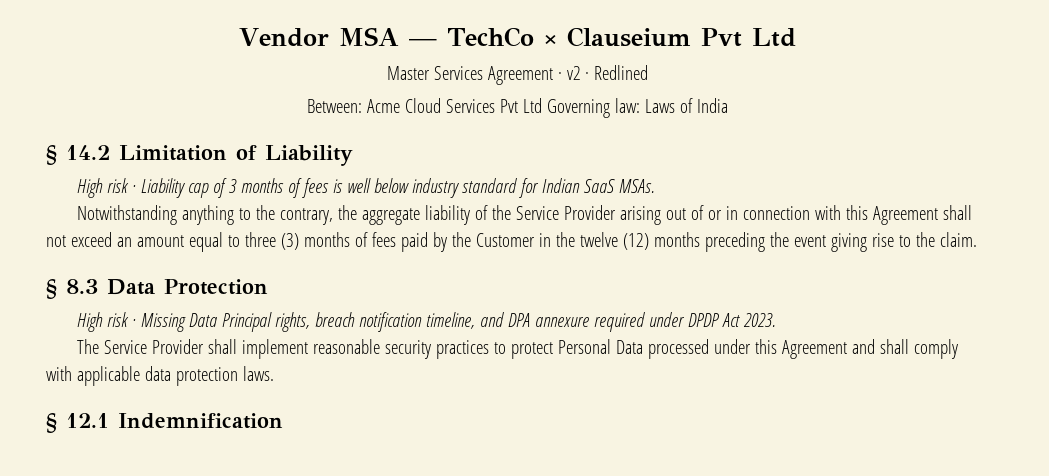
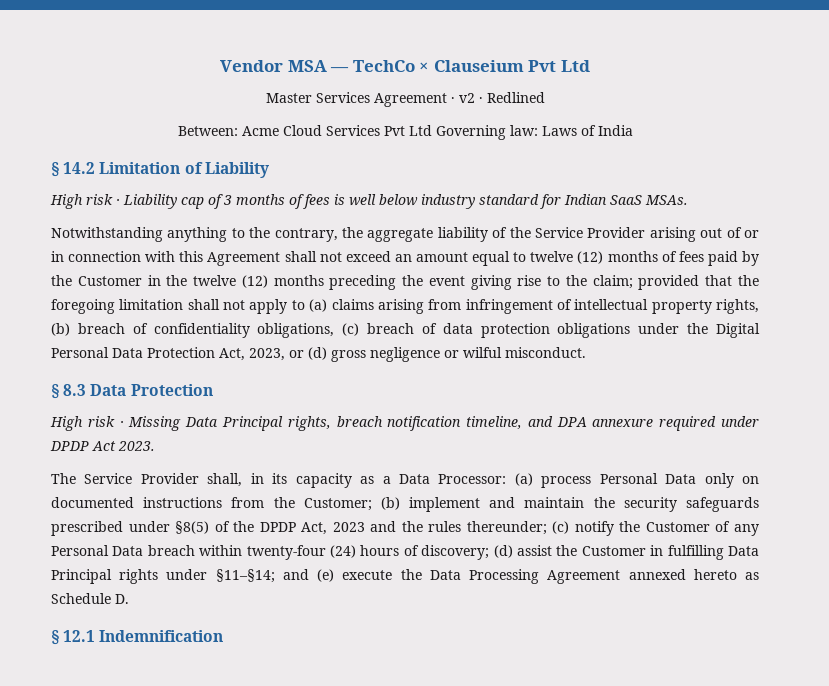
- Notwithstanding anything to the contrary, the aggregate liability of the Service Provider arising out of or in connection with this Agreement shall not exceed an amount equal to three (3) months of fees paid by the Customer in the twelve (12) months preceding the event giving rise to the claim.
+ Notwithstanding anything to the contrary, the aggregate liability of the Service Provider arising out of or in connection with this Agreement shall not exceed an amount equal to twelve (12) months of fees paid by the Customer in the twelve (12) months preceding the event giving rise to the claim; provided that the foregoing limitation shall not apply to (a) claims arising from infringement of intellectual property rights, (b) breach of confidentiality obligations, (c) breach of data protection obligations under the Digital Personal Data Protection Act, 2023, or (d) gross negligence or wilful misconduct.
- The Service Provider shall implement reasonable security practices to protect Personal Data processed under this Agreement and shall comply with applicable data protection laws.
+ The Service Provider shall, in its capacity as a Data Processor: (a) process Personal Data only on documented instructions from the Customer; (b) implement and maintain the security safeguards prescribed under §8(5) of the DPDP Act, 2023 and the rules thereunder; (c) notify the Customer of any Personal Data breach within twenty-four (24) hours of discovery; (d) assist the Customer in fulfilling Data Principal rights under §11–§14; and (e) execute the Data Processing Agreement annexed hereto as Schedule D.

